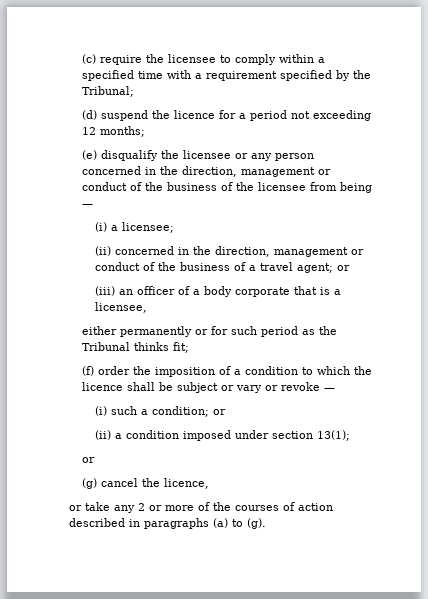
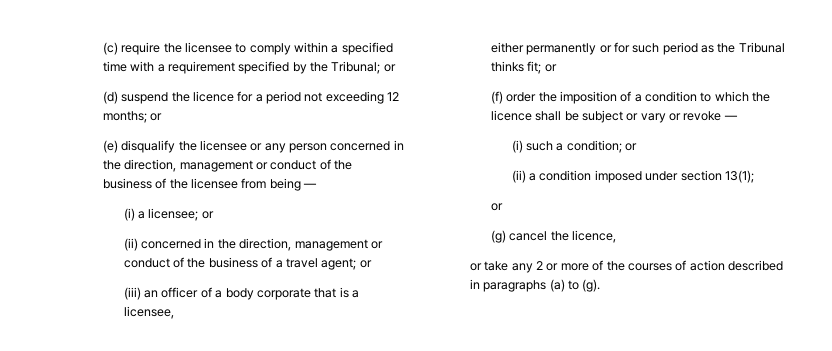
- (c) require the licensee to comply within a specified time with a requirement specified by the Tribunal;
+ (c) require the licensee to comply within a specified time with a requirement specified by the Tribunal; or
- (d) suspend the licence for a period not exceeding 12 months;
+ (d) suspend the licence for a period not exceeding 12 months; or
- (i) a licensee;
+ (i) a licensee; or
- either permanently or for such period as the Tribunal thinks fit;
+ either permanently or for such period as the Tribunal thinks fit; or

